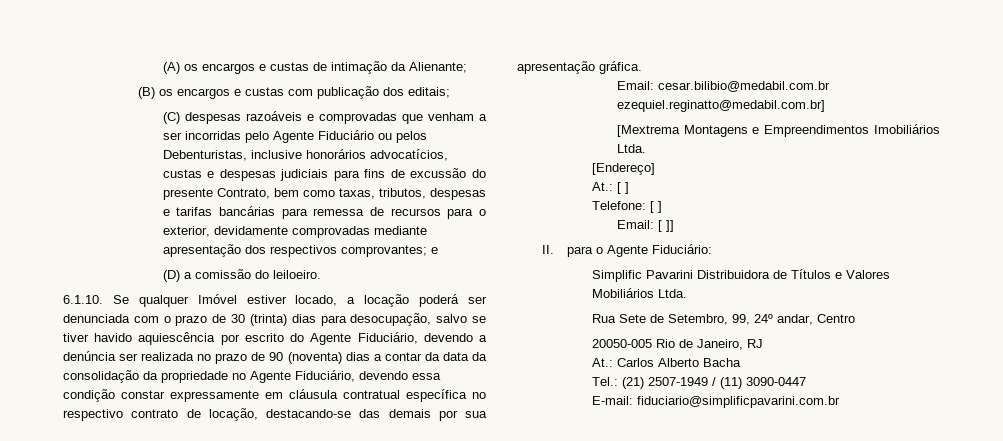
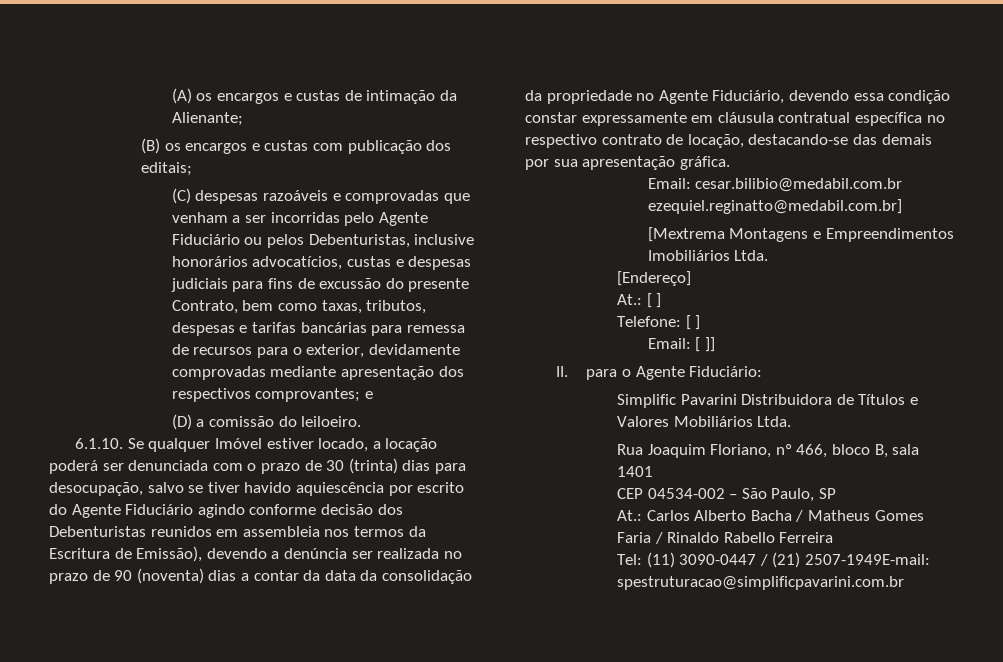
- 6.1.10. Se qualquer Imóvel estiver locado, a locação poderá ser denunciada com o prazo de 30 (trinta) dias para desocupação, salvo se tiver havido aquiescência por escrito do Agente Fiduciário, devendo a denúncia ser realizada no prazo de 90 (noventa) dias a contar da data da consolidação da propriedade no Agente Fiduciário, devendo essa condição constar expressamente em cláusula contratual específica no respectivo contrato de locação, destacando-se das demais por sua apresentação gráfica.
+ 6.1.10. Se qualquer Imóvel estiver locado, a locação poderá ser denunciada com o prazo de 30 (trinta) dias para desocupação, salvo se tiver havido aquiescência por escrito do Agente Fiduciário agindo conforme decisão dos Debenturistas reunidos em assembleia nos termos da Escritura de Emissão), devendo a denúncia ser realizada no prazo de 90 (noventa) dias a contar da data da consolidação da propriedade no Agente Fiduciário, devendo essa condição constar expressamente em cláusula contratual específica no respectivo contrato de locação, destacando-se das demais por sua apresentação gráfica.
- Rua Sete de Setembro, 99, 24º andar, Centro
- 20050-005 Rio de Janeiro, RJ
- At.: Carlos Alberto Bacha
- Tel.: (21) 2507-1949 / (11) 3090-0447
- E-mail: fiduciario@simplificpavarini.com.br
+ Rua Joaquim Floriano, nº 466, bloco B, sala 1401
+ CEP 04534-002 – São Paulo, SP
+ At.: Carlos Alberto Bacha / Matheus Gomes Faria / Rinaldo Rabello Ferreira
+ Tel: (11) 3090-0447 / (21) 2507-1949E-mail: spestruturacao@simplificpavarini.com.br

